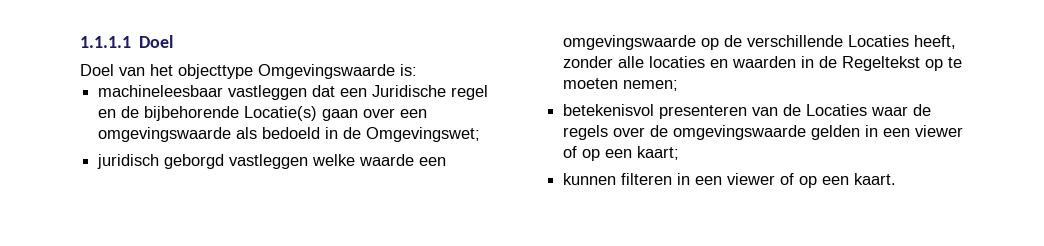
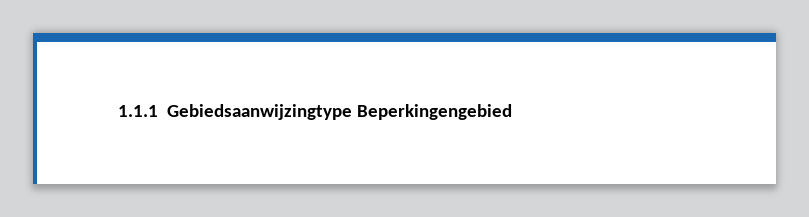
- 1.1.1.1 Doel
- Doel van het objecttype Omgevingswaarde is:
- machineleesbaar vastleggen dat een Juridische regel en de bijbehorende Locatie(s) gaan over een omgevingswaarde als bedoeld in de Omgevingswet;
- juridisch geborgd vastleggen welke waarde een omgevingswaarde op de verschillende Locaties heeft, zonder alle locaties en waarden in de Regeltekst op te moeten nemen;
- betekenisvol presenteren van de Locaties waar de regels over de omgevingswaarde gelden in een viewer of op een kaart;
- kunnen filteren in een viewer of op een kaart.
+ 1.1.1 Gebiedsaanwijzingtype Beperkingengebied

